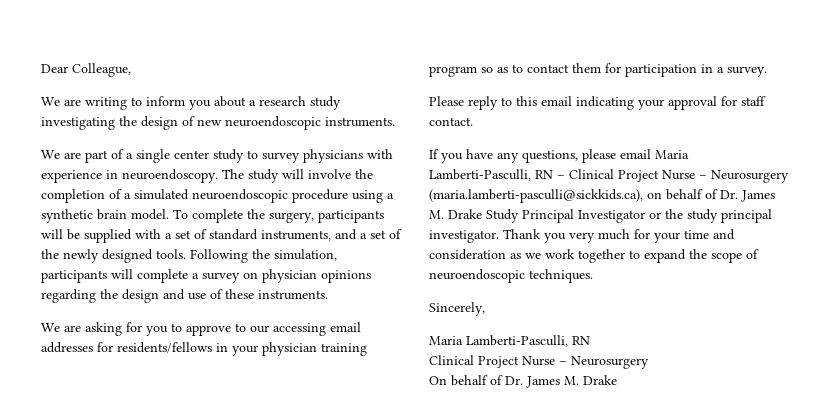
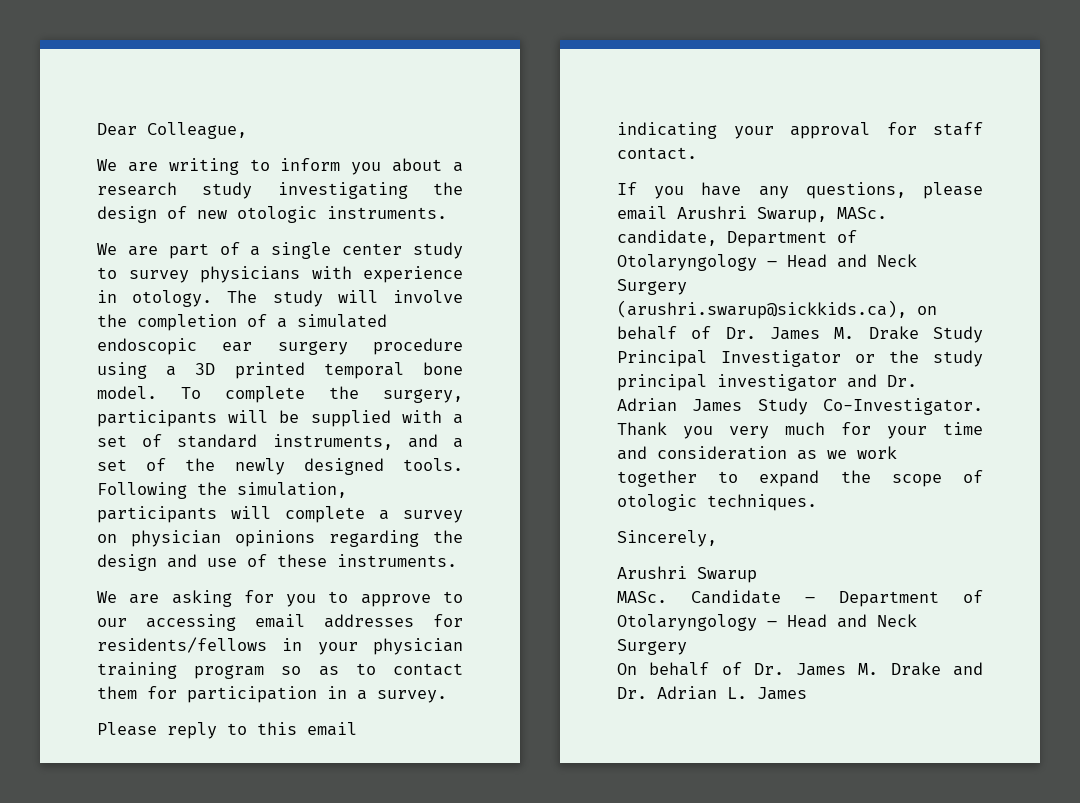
- We are writing to inform you about a research study investigating the design of new neuroendoscopic instruments.
+ We are writing to inform you about a research study investigating the design of new otologic instruments.
- We are part of a single center study to survey physicians with experience in neuroendoscopy.
+ We are part of a single center study to survey physicians with experience in otology.
- The study will involve the completion of a simulated neuroendoscopic procedure using a synthetic brain model.
+ The study will involve the completion of a simulated endoscopic ear surgery procedure using a 3D printed temporal bone model.
- If you have any questions, please email Maria Lamberti-Pasculli, RN – Clinical Project Nurse – Neurosurgery (maria.lamberti-pasculli@sickkids.ca), on behalf of Dr. James M. Drake Study Principal Investigator or the study principal investigator.
+ If you have any questions, please email Arushri Swarup, MASc. candidate, Department of Otolaryngology – Head and Neck Surgery (arushri.swarup@sickkids.ca), on behalf of Dr. James M. Drake Study Principal Investigator or the study principal investigator and Dr. Adrian James Study Co-Investigator.
- Thank you very much for your time and consideration as we work together to expand the scope of neuroendoscopic techniques.
+ Thank you very much for your time and consideration as we work together to expand the scope of otologic techniques.
  Sincerely,
- Maria Lamberti-Pasculli, RN
- Clinical Project Nurse – Neurosurgery
+ Arushri Swarup
+ MASc. Candidate – Department of Otolaryngology – Head and Neck Surgery
- On behalf of Dr. James M. Drake
+ On behalf of Dr. James M. Drake and Dr. Adrian L. James

